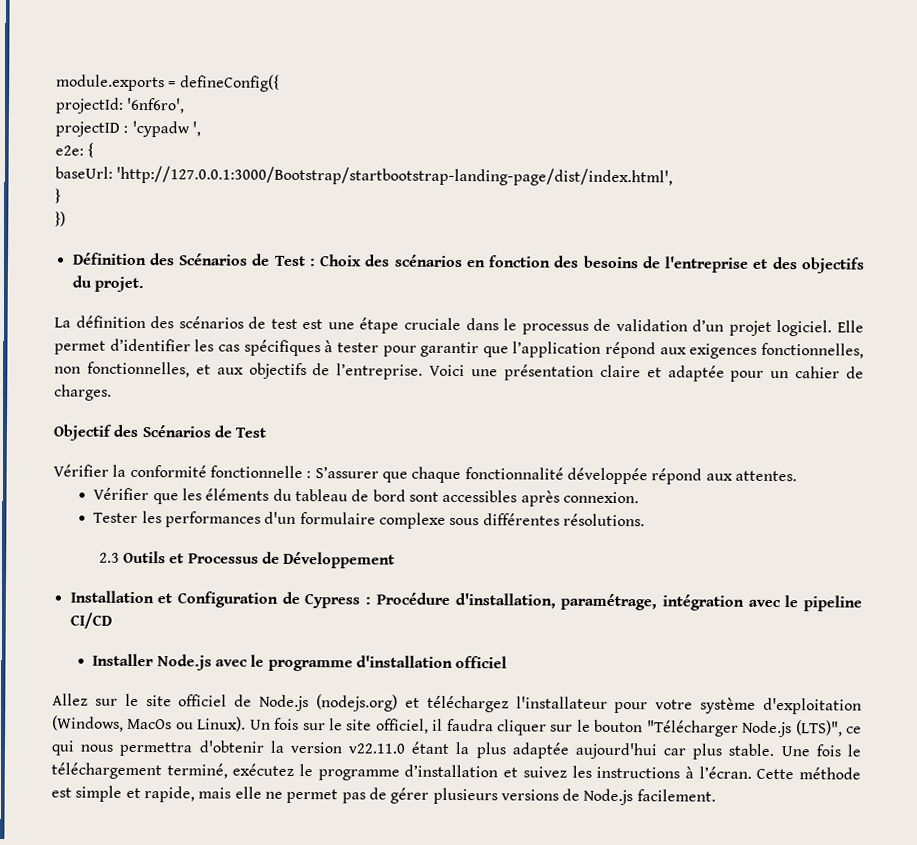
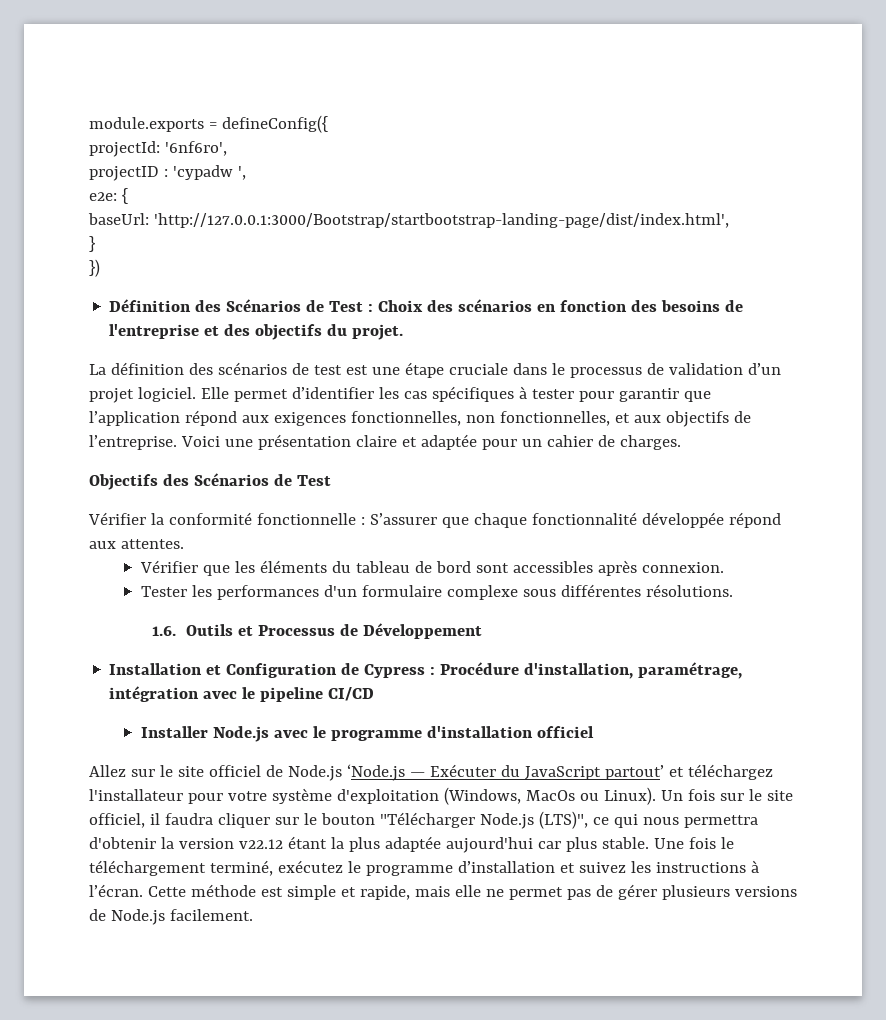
- Objectif des Scénarios de Test
+ Objectifs des Scénarios de Test
- 2.3 Outils et Processus de Développement
+ 1.6. Outils et Processus de Développement
- Allez sur le site officiel de Node.js (nodejs.org) et téléchargez l'installateur pour votre système d'exploitation (Windows, MacOs ou Linux).
+ Allez sur le site officiel de Node.js ‘Node.js — Exécuter du JavaScript partout’ et téléchargez l'installateur pour votre système d'exploitation (Windows, MacOs ou Linux).
- Un fois sur le site officiel, il faudra cliquer sur le bouton "Télécharger Node.js (LTS)", ce qui nous permettra d'obtenir la version v22.11.0 étant la plus adaptée aujourd'hui car plus stable.
+ Un fois sur le site officiel, il faudra cliquer sur le bouton "Télécharger Node.js (LTS)", ce qui nous permettra d'obtenir la version v22.12 étant la plus adaptée aujourd'hui car plus stable.

